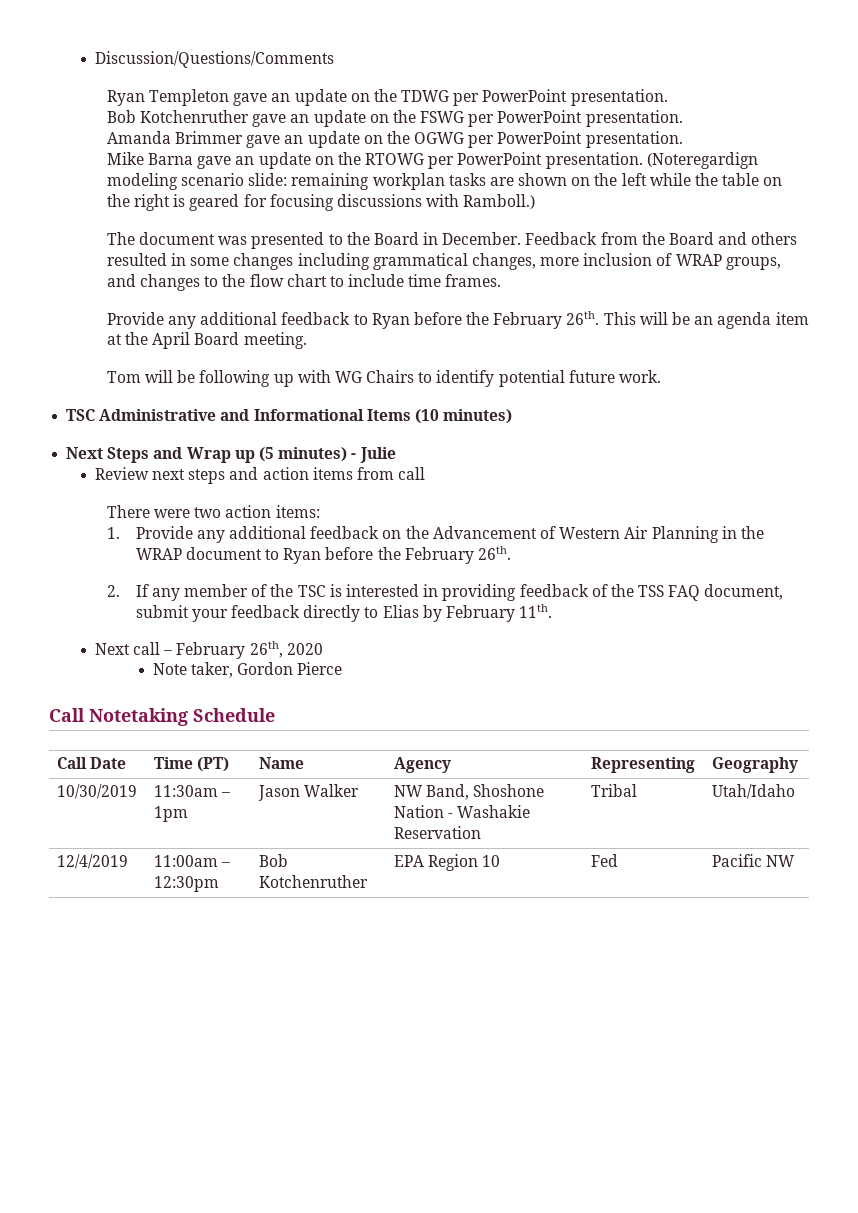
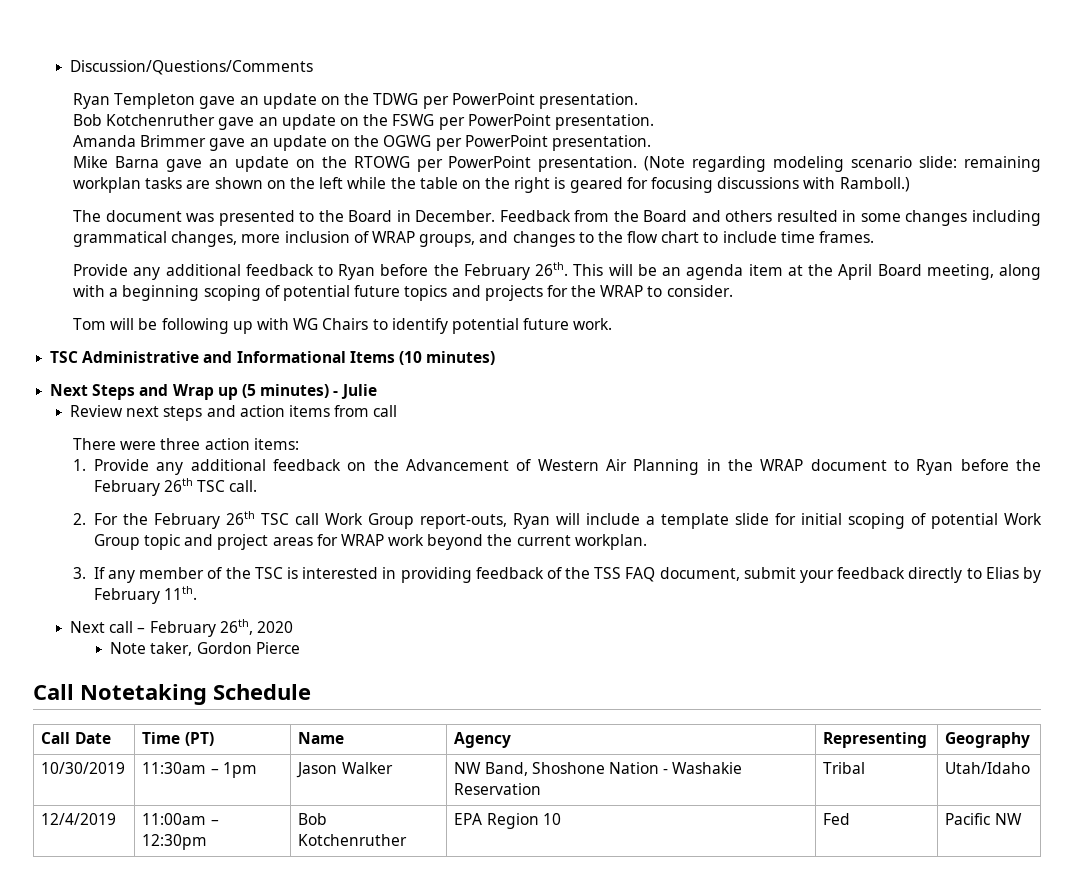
- (Noteregardign modeling scenario slide: remaining workplan tasks are shown on the left while the table on the right is geared for focusing discussions with Ramboll.)
+ (Note regarding modeling scenario slide: remaining workplan tasks are shown on the left while the table on the right is geared for focusing discussions with Ramboll.)
- This will be an agenda item at the April Board meeting.
+ This will be an agenda item at the April Board meeting, along with a beginning scoping of potential future topics and projects for the WRAP to consider.
- There were two action items:
+ There were three action items:
- 1. Provide any additional feedback on the Advancement of Western Air Planning in the WRAP document to Ryan before the February 26th.
- 2. If any member of the TSC is interested in providing feedback of the TSS FAQ document, submit your feedback directly to Elias by February 11th.
+ 1. Provide any additional feedback on the Advancement of Western Air Planning in the WRAP document to Ryan before the February 26th TSC call.
+ 2. For the February 26th TSC call Work Group report-outs, Ryan will include a template slide for initial scoping of potential Work Group topic and project areas for WRAP work beyond the current workplan.
+ 3. If any member of the TSC is interested in providing feedback of the TSS FAQ document, submit your feedback directly to Elias by February 11th.

